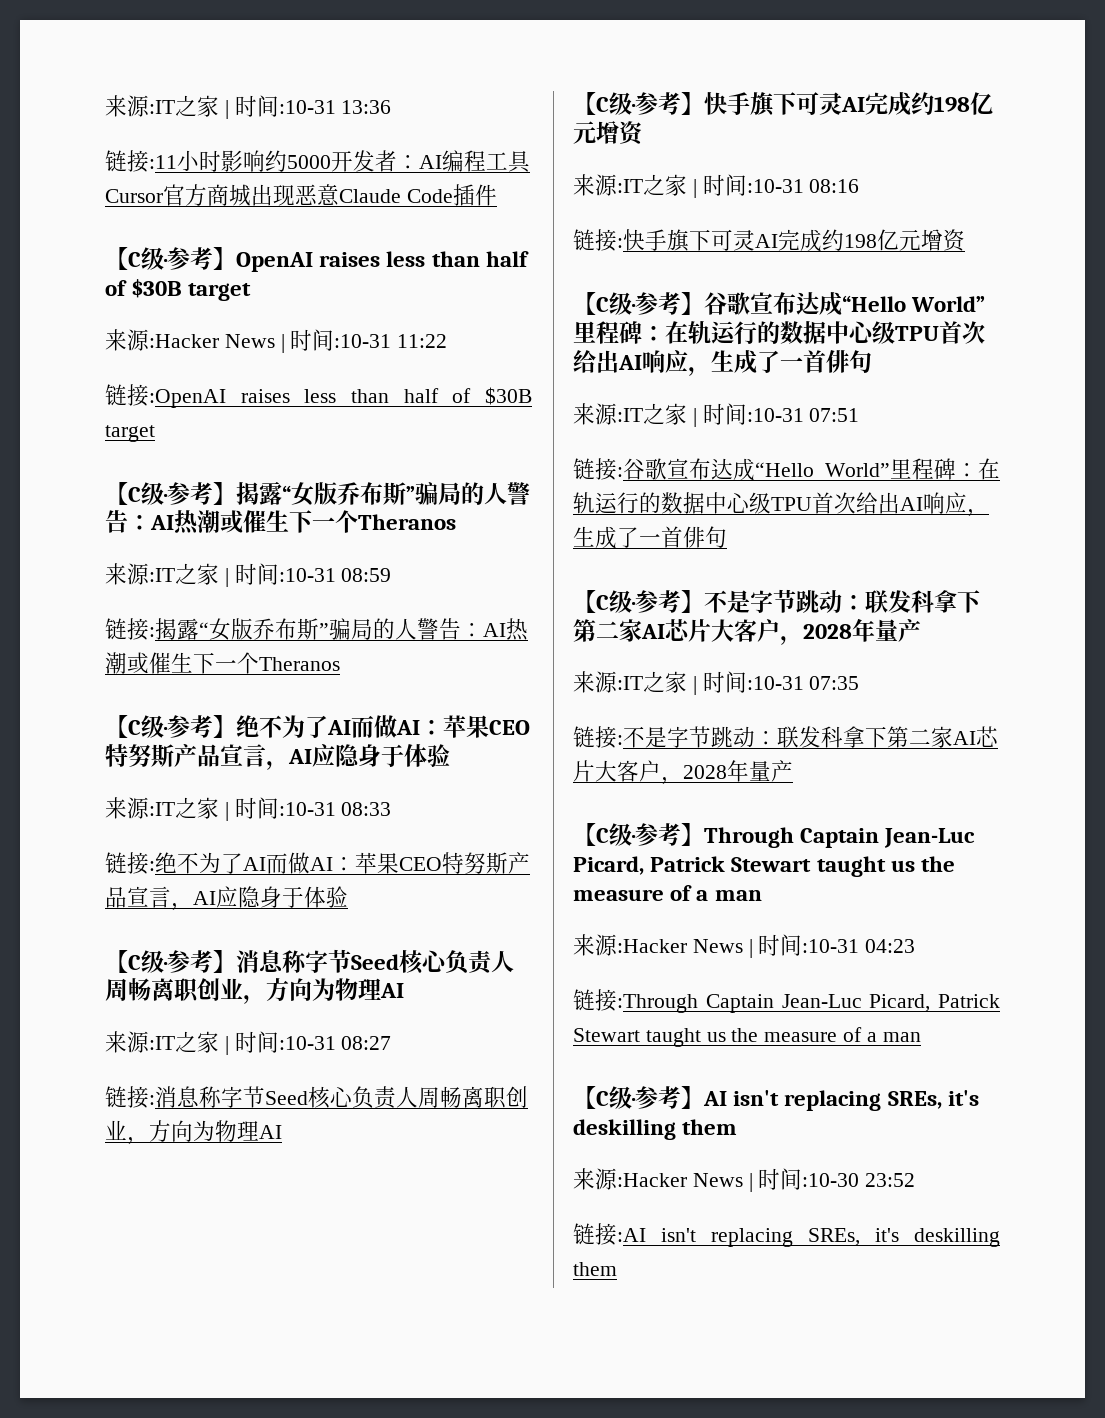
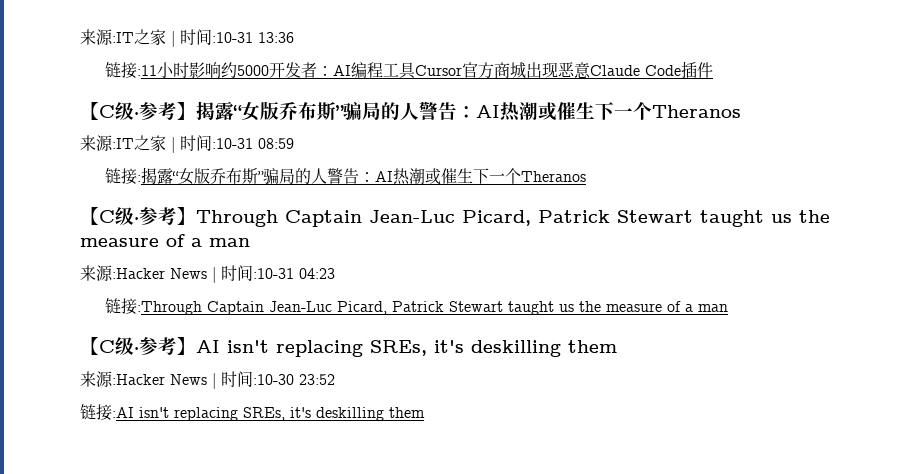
- 【C级·参考】OpenAI raises less than half of $30B target
- 来源:Hacker News | 时间:10-31 11:22
- 链接:OpenAI raises less than half of $30B target
- 【C级·参考】绝不为了AI而做AI：苹果CEO特努斯产品宣言，AI应隐身于体验
- 来源:IT之家 | 时间:10-31 08:33
- 链接:绝不为了AI而做AI：苹果CEO特努斯产品宣言，AI应隐身于体验
- 【C级·参考】消息称字节Seed核心负责人周畅离职创业，方向为物理AI
- 来源:IT之家 | 时间:10-31 08:27
- 链接:消息称字节Seed核心负责人周畅离职创业，方向为物理AI
- 【C级·参考】快手旗下可灵AI完成约198亿元增资
- 来源:IT之家 | 时间:10-31 08:16
- 链接:快手旗下可灵AI完成约198亿元增资
- 【C级·参考】谷歌宣布达成“Hello World”里程碑：在轨运行的数据中心级TPU首次给出AI响应，生成了一首俳句
- 来源:IT之家 | 时间:10-31 07:51
- 链接:谷歌宣布达成“Hello World”里程碑：在轨运行的数据中心级TPU首次给出AI响应，生成了一首俳句
- 【C级·参考】不是字节跳动：联发科拿下第二家AI芯片大客户，2028年量产
- 来源:IT之家 | 时间:10-31 07:35
- 链接:不是字节跳动：联发科拿下第二家AI芯片大客户，2028年量产

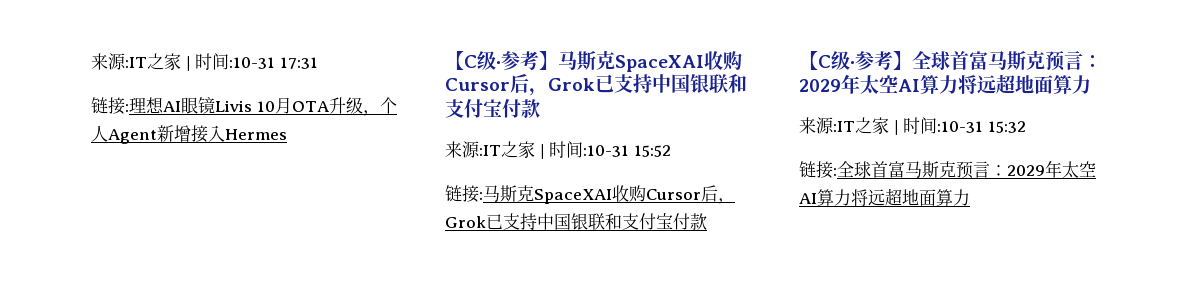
- 来源:IT之家 | 时间:10-31 13:36
- 链接:11小时影响约5000开发者：AI编程工具Cursor官方商城出现恶意Claude Code插件
- 【C级·参考】揭露“女版乔布斯”骗局的人警告：AI热潮或催生下一个Theranos
- 来源:IT之家 | 时间:10-31 08:59
- 链接:揭露“女版乔布斯”骗局的人警告：AI热潮或催生下一个Theranos
- 【C级·参考】Through Captain Jean-Luc Picard, Patrick Stewart taught us the measure of a man
- 来源:Hacker News | 时间:10-31 04:23
- 链接:Through Captain Jean-Luc Picard, Patrick Stewart taught us the measure of a man
- 【C级·参考】AI isn't replacing SREs, it's deskilling them
- 来源:Hacker News | 时间:10-30 23:52
- 链接:AI isn't replacing SREs, it's deskilling them
+ 来源:IT之家 | 时间:10-31 17:31
+ 链接:理想AI眼镜Livis 10月OTA升级，个人Agent新增接入Hermes
+ 【C级·参考】马斯克SpaceXAI收购Cursor后，Grok已支持中国银联和支付宝付款
+ 来源:IT之家 | 时间:10-31 15:52
+ 链接:马斯克SpaceXAI收购Cursor后，Grok已支持中国银联和支付宝付款
+ 【C级·参考】全球首富马斯克预言：2029年太空AI算力将远超地面算力
+ 来源:IT之家 | 时间:10-31 15:32
+ 链接:全球首富马斯克预言：2029年太空AI算力将远超地面算力

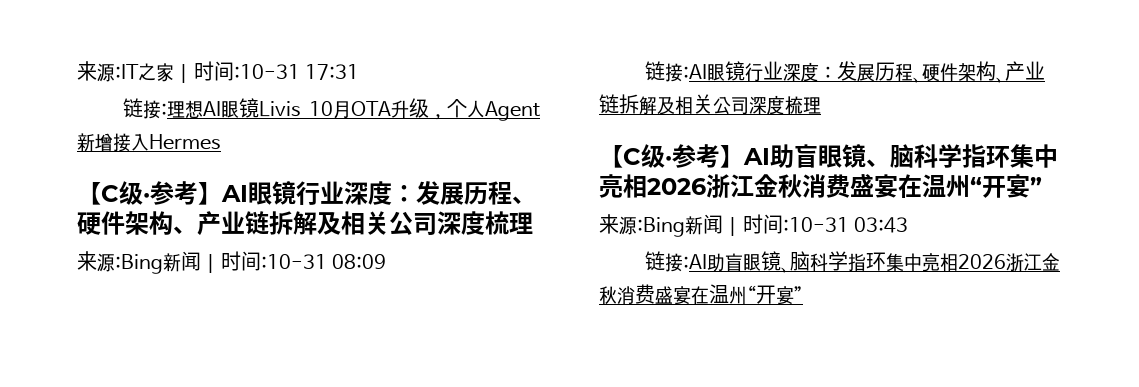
- 【C级·参考】马斯克SpaceXAI收购Cursor后，Grok已支持中国银联和支付宝付款
- 来源:IT之家 | 时间:10-31 15:52
- 链接:马斯克SpaceXAI收购Cursor后，Grok已支持中国银联和支付宝付款
- 【C级·参考】全球首富马斯克预言：2029年太空AI算力将远超地面算力
- 来源:IT之家 | 时间:10-31 15:32
- 链接:全球首富马斯克预言：2029年太空AI算力将远超地面算力
+ 【C级·参考】AI眼镜行业深度：发展历程、硬件架构、产业链拆解及相关公司深度梳理
+ 来源:Bing新闻 | 时间:10-31 08:09
+ 链接:AI眼镜行业深度：发展历程、硬件架构、产业链拆解及相关公司深度梳理
+ 【C级·参考】AI助盲眼镜、脑科学指环集中亮相2026浙江金秋消费盛宴在温州“开宴”
+ 来源:Bing新闻 | 时间:10-31 03:43
+ 链接:AI助盲眼镜、脑科学指环集中亮相2026浙江金秋消费盛宴在温州“开宴”

